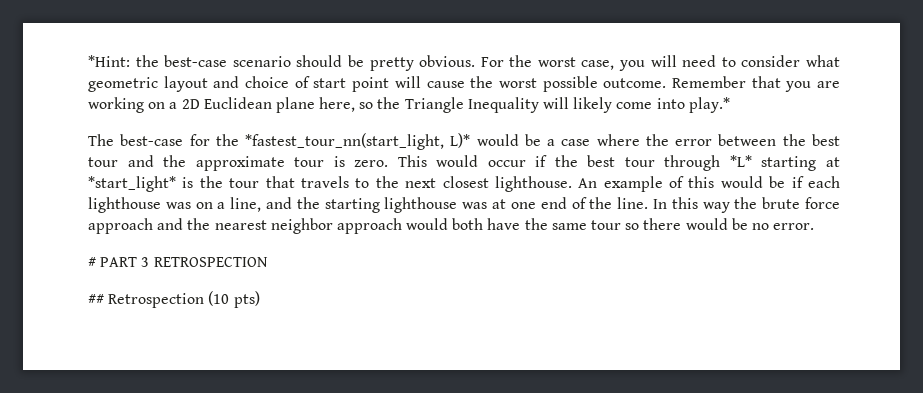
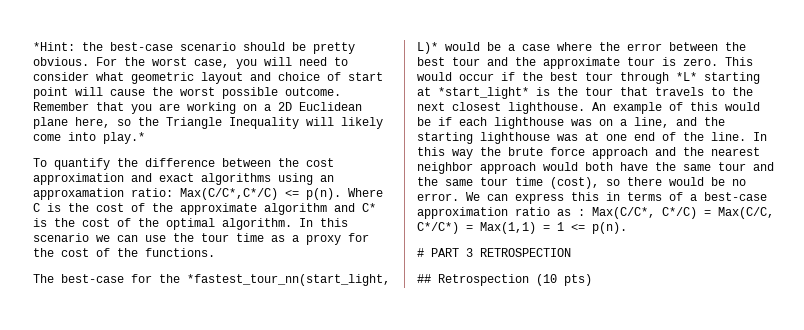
+ To quantify the difference between the cost approximation and exact algorithms using an approxamation ratio: Max(C/C*,C*/C) <= p(n). Where C is the cost of the approximate algorithm and C* is the cost of the optimal algorithm. In this scenario we can use the tour time as a proxy for the cost of the functions.
- In this way the brute force approach and the nearest neighbor approach would both have the same tour so there would be no error.
+ In this way the brute force approach and the nearest neighbor approach would both have the same tour and the same tour time (cost), so there would be no error. We can express this in terms of a best-case approximation ratio as : Max(C/C*, C*/C) = Max(C/C, C*/C*) = Max(1,1) = 1 <= p(n).

